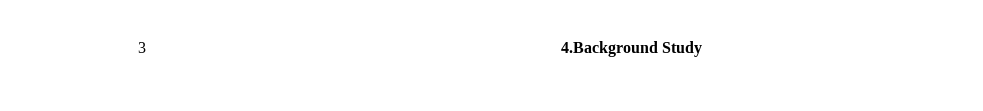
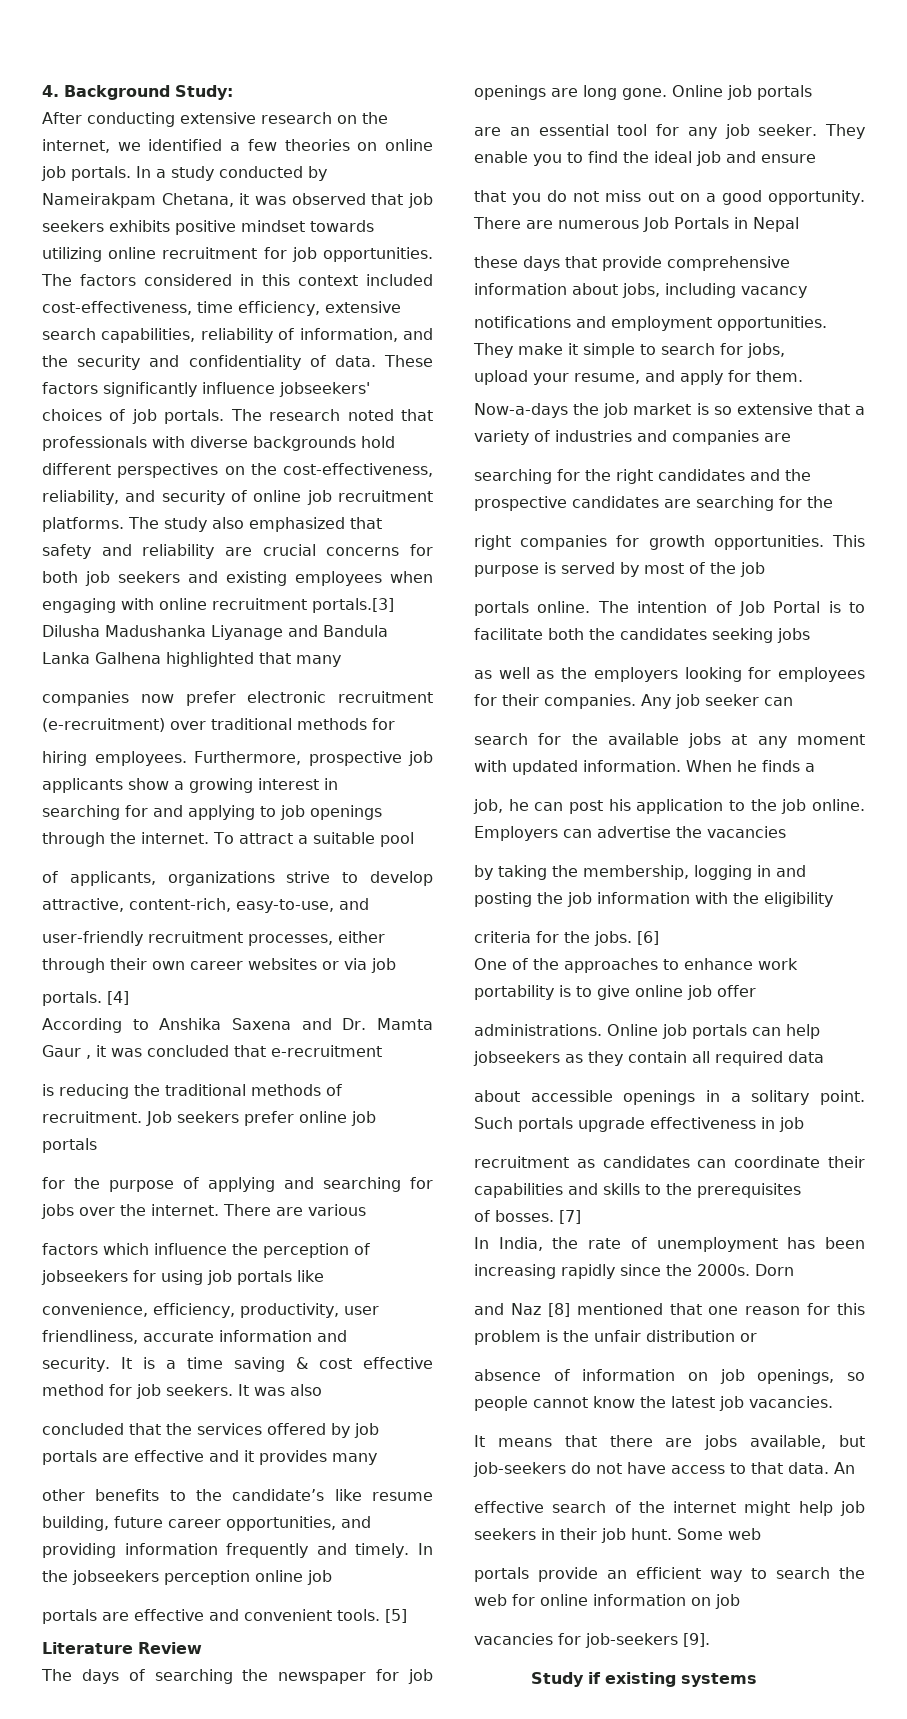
- 3
- 4.Background Study
+ 4. Background Study:
+ After conducting extensive research on the internet, we identified a few theories on online job portals. In a study conducted by Nameirakpam Chetana, it was observed that job seekers exhibits positive mindset towards utilizing online recruitment for job opportunities. The factors considered in this context included cost-effectiveness, time efficiency, extensive search capabilities, reliability of information, and the security and confidentiality of data. These factors significantly influence jobseekers' choices of job portals. The research noted that professionals with diverse backgrounds hold different perspectives on the cost-effectiveness, reliability, and security of online job recruitment platforms. The study also emphasized that safety and reliability are crucial concerns for both job seekers and existing employees when engaging with online recruitment portals.[3] Dilusha Madushanka Liyanage and Bandula Lanka Galhena highlighted that many
+ companies now prefer electronic recruitment (e-recruitment) over traditional methods for
+ hiring employees. Furthermore, prospective job applicants show a growing interest in
+ searching for and applying to job openings through the internet. To attract a suitable pool
+ of applicants, organizations strive to develop attractive, content-rich, easy-to-use, and
+ user-friendly recruitment processes, either through their own career websites or via job
+ portals. [4]
+ According to Anshika Saxena and Dr. Mamta Gaur , it was concluded that e-recruitment
+ is reducing the traditional methods of recruitment. Job seekers prefer online job portals
+ for the purpose of applying and searching for jobs over the internet. There are various
+ factors which influence the perception of jobseekers for using job portals like
+ convenience, efficiency, productivity, user friendliness, accurate information and
+ security. It is a time saving & cost effective method for job seekers. It was also
+ concluded that the services offered by job portals are effective and it provides many
+ other benefits to the candidate’s like resume building, future career opportunities, and providing information frequently and timely. In the jobseekers perception online job
+ portals are effective and convenient tools. [5]
+ Literature Review
+ The days of searching the newspaper for job openings are long gone. Online job portals
+ are an essential tool for any job seeker. They enable you to find the ideal job and ensure
+ that you do not miss out on a good opportunity. There are numerous Job Portals in Nepal
+ these days that provide comprehensive information about jobs, including vacancy
+ notifications and employment opportunities. They make it simple to search for jobs,
+ upload your resume, and apply for them.
+ Now-a-days the job market is so extensive that a variety of industries and companies are
+ searching for the right candidates and the prospective candidates are searching for the
+ right companies for growth opportunities. This purpose is served by most of the job
+ portals online. The intention of Job Portal is to facilitate both the candidates seeking jobs
+ as well as the employers looking for employees for their companies. Any job seeker can
+ search for the available jobs at any moment with updated information. When he finds a
+ job, he can post his application to the job online. Employers can advertise the vacancies
+ by taking the membership, logging in and posting the job information with the eligibility
+ criteria for the jobs. [6]
+ One of the approaches to enhance work portability is to give online job offer
+ administrations. Online job portals can help jobseekers as they contain all required data
+ about accessible openings in a solitary point. Such portals upgrade effectiveness in job
+ recruitment as candidates can coordinate their capabilities and skills to the prerequisites
+ of bosses. [7]
+ In India, the rate of unemployment has been increasing rapidly since the 2000s. Dorn
+ and Naz [8] mentioned that one reason for this problem is the unfair distribution or
+ absence of information on job openings, so people cannot know the latest job vacancies.
+ It means that there are jobs available, but job-seekers do not have access to that data. An
+ effective search of the internet might help job seekers in their job hunt. Some web
+ portals provide an efficient way to search the web for online information on job
+ vacancies for job-seekers [9].
+ Study if existing systems

